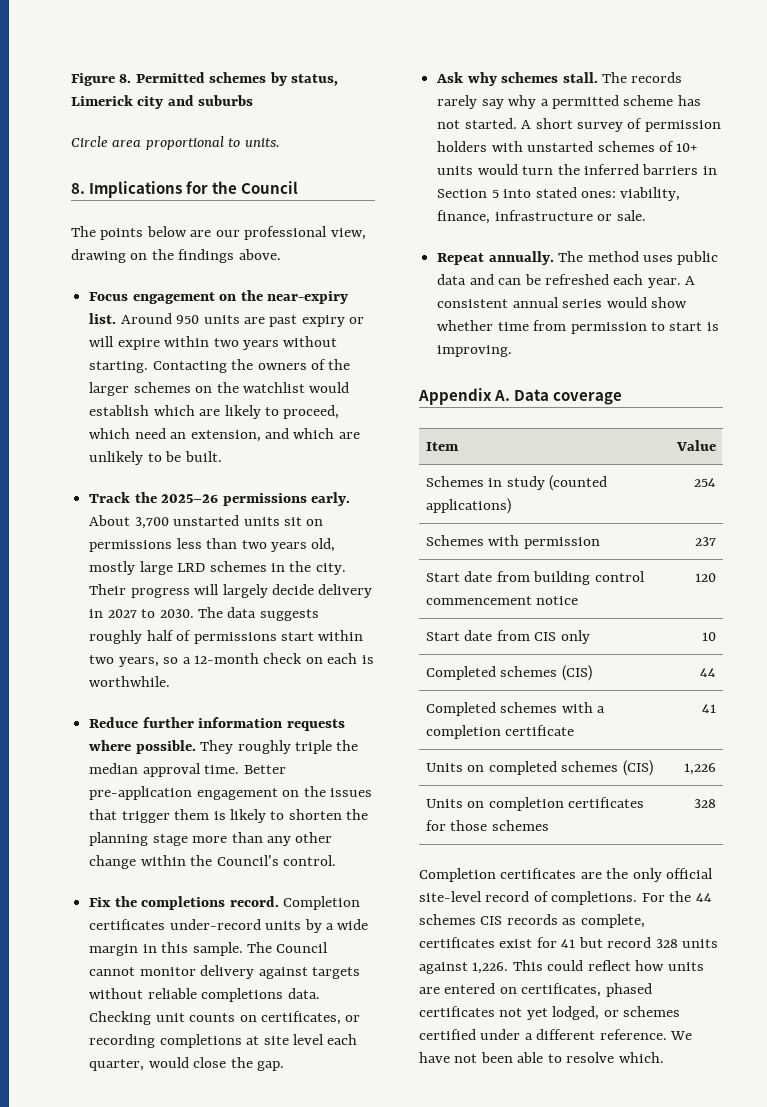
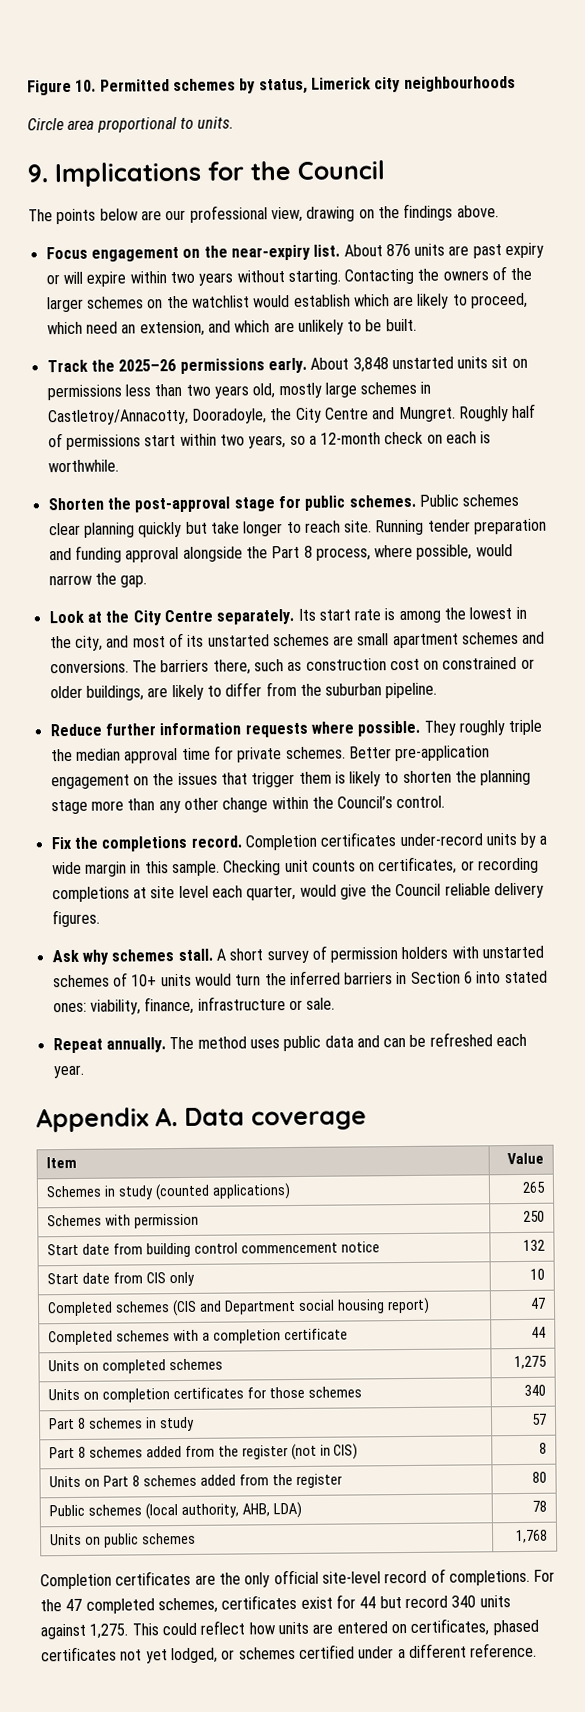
- Figure 8. Permitted schemes by status, Limerick city and suburbs
+ Figure 10. Permitted schemes by status, Limerick city neighbourhoods
- 8. Implications for the Council
+ 9. Implications for the Council
- Around 950 units are past expiry or will expire within two years without starting.
+ About 876 units are past expiry or will expire within two years without starting.
- About 3,700 unstarted units sit on permissions less than two years old, mostly large LRD schemes in the city. Their progress will largely decide delivery in 2027 to 2030. The data suggests roughly half of permissions start within two years, so a 12-month check on each is worthwhile.
+ About 3,848 unstarted units sit on permissions less than two years old, mostly large schemes in Castletroy/Annacotty, Dooradoyle, the City Centre and Mungret. Roughly half of permissions start within two years, so a 12-month check on each is worthwhile.
+ Shorten the post-approval stage for public schemes. Public schemes clear planning quickly but take longer to reach site. Running tender preparation and funding approval alongside the Part 8 process, where possible, would narrow the gap.
+ Look at the City Centre separately. Its start rate is among the lowest in the city, and most of its unstarted schemes are small apartment schemes and conversions. The barriers there, such as construction cost on constrained or older buildings, are likely to differ from the suburban pipeline.
- They roughly triple the median approval time.
+ They roughly triple the median approval time for private schemes.
- The Council cannot monitor delivery against targets without reliable completions data.
- Checking unit counts on certificates, or recording completions at site level each quarter, would close the gap.
- Ask why schemes stall. The records rarely say why a permitted scheme has not started.
+ Checking unit counts on certificates, or recording completions at site level each quarter, would give the Council reliable delivery figures.
+ Ask why schemes stall.
- A short survey of permission holders with unstarted schemes of 10+ units would turn the inferred barriers in Section 5 into stated ones: viability, finance, infrastructure or sale.
+ A short survey of permission holders with unstarted schemes of 10+ units would turn the inferred barriers in Section 6 into stated ones: viability, finance, infrastructure or sale.
- A consistent annual series would show whether time from permission to start is improving.
- Schemes in study (counted applications) | 254
+ Schemes in study (counted applications) | 265
- Schemes with permission | 237
+ Schemes with permission | 250
- Start date from building control commencement notice | 120
+ Start date from building control commencement notice | 132
- Completed schemes (CIS) | 44
+ Completed schemes (CIS and Department social housing report) | 47
- Completed schemes with a completion certificate | 41
+ Completed schemes with a completion certificate | 44
- Units on completed schemes (CIS) | 1,226
+ Units on completed schemes | 1,275
- Units on completion certificates for those schemes | 328
+ Units on completion certificates for those schemes | 340
+ Part 8 schemes in study | 57
+ Part 8 schemes added from the register (not in CIS) | 8
+ Units on Part 8 schemes added from the register | 80
+ Public schemes (local authority, AHB, LDA) | 78
+ Units on public schemes | 1,768
- For the 44 schemes CIS records as complete, certificates exist for 41 but record 328 units against 1,226.
+ For the 47 completed schemes, certificates exist for 44 but record 340 units against 1,275.
- We have not been able to resolve which.

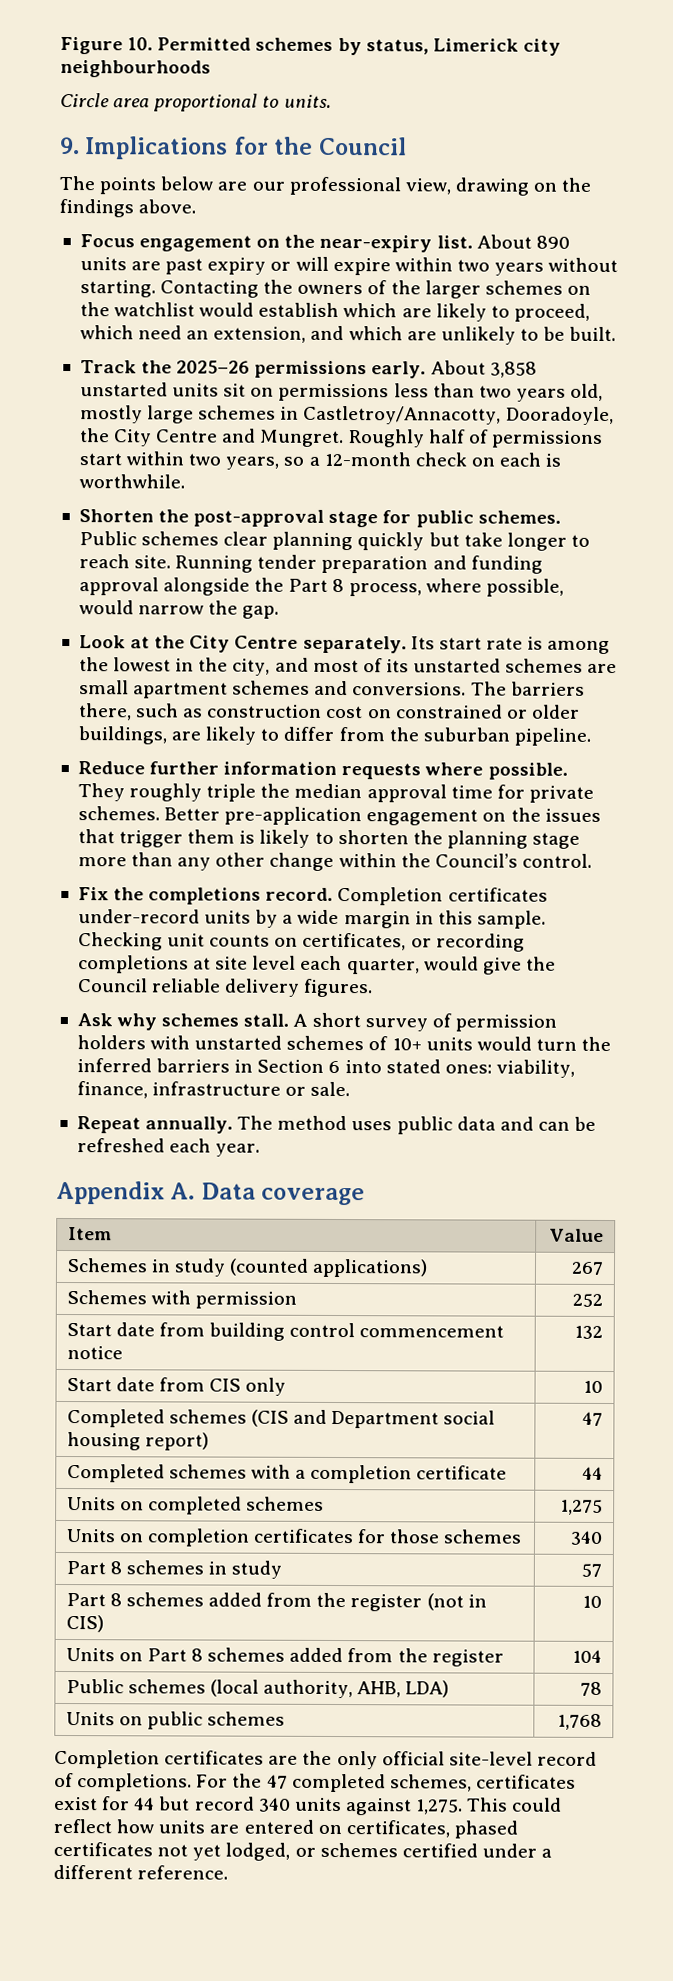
- About 876 units are past expiry or will expire within two years without starting.
+ About 890 units are past expiry or will expire within two years without starting.
- About 3,848 unstarted units sit on permissions less than two years old, mostly large schemes in Castletroy/Annacotty, Dooradoyle, the City Centre and Mungret.
+ About 3,858 unstarted units sit on permissions less than two years old, mostly large schemes in Castletroy/Annacotty, Dooradoyle, the City Centre and Mungret.
- Schemes in study (counted applications) | 265
+ Schemes in study (counted applications) | 267
- Schemes with permission | 250
+ Schemes with permission | 252
- Part 8 schemes added from the register (not in CIS) | 8
+ Part 8 schemes added from the register (not in CIS) | 10
- Units on Part 8 schemes added from the register | 80
+ Units on Part 8 schemes added from the register | 104

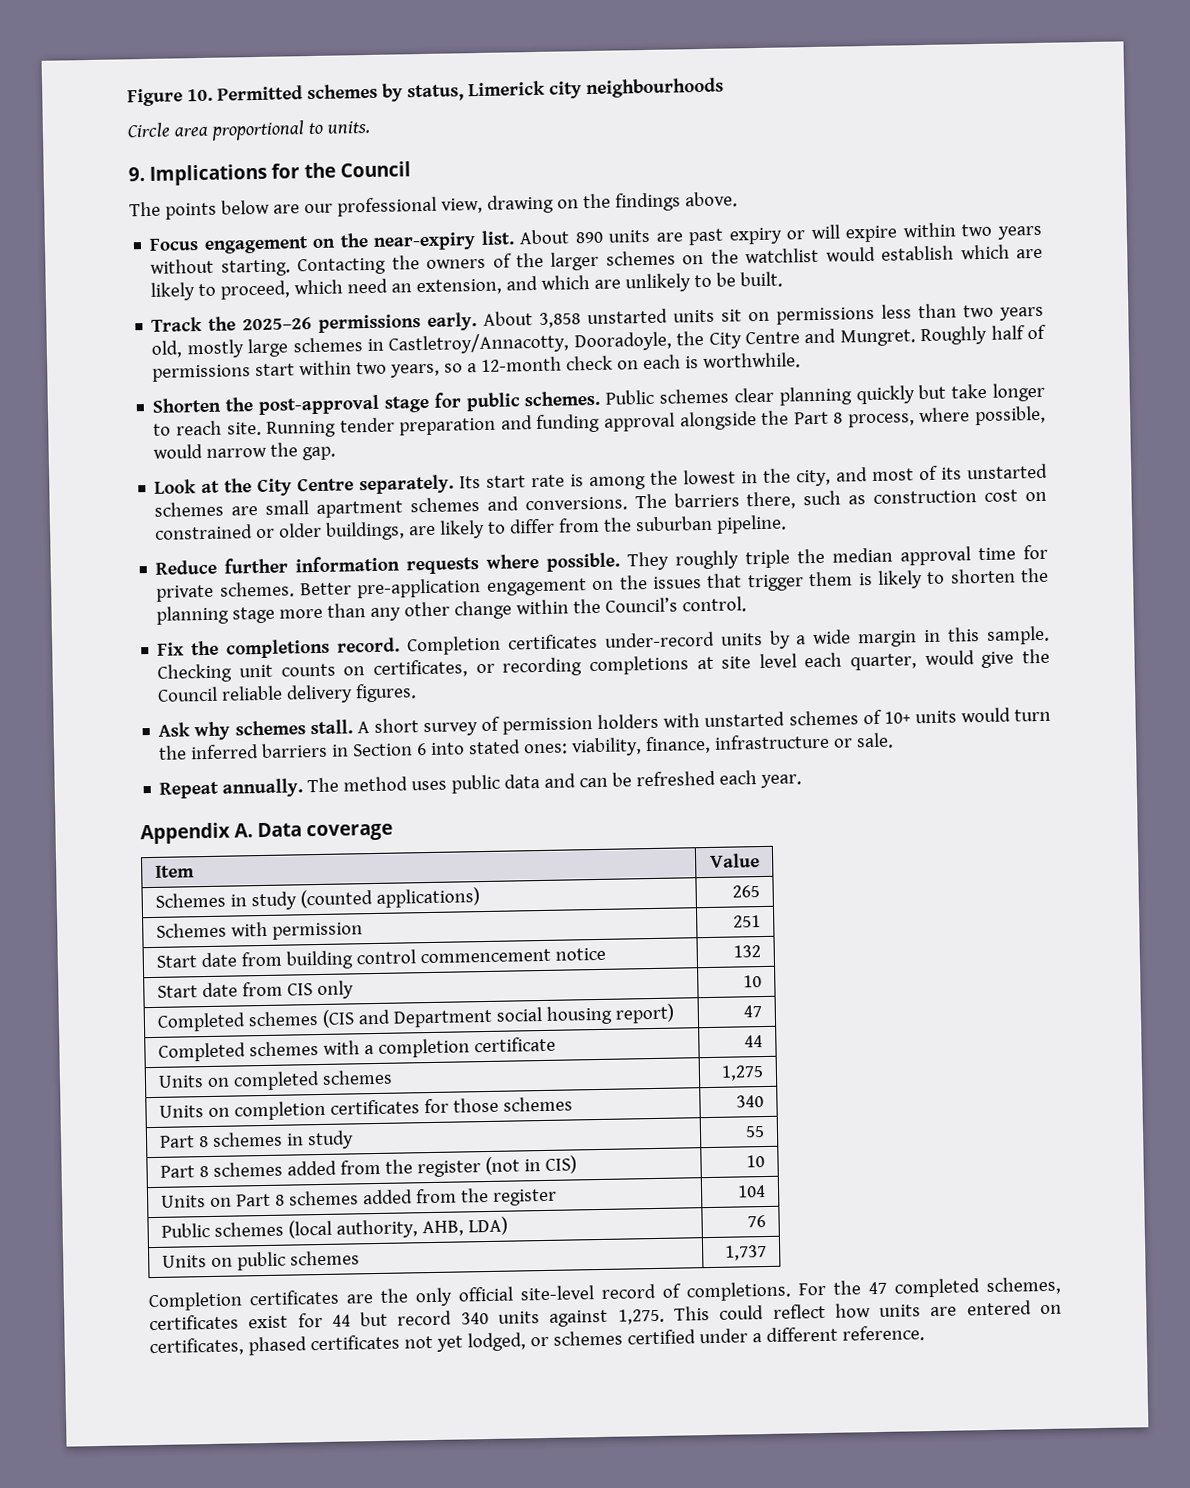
- Schemes in study (counted applications) | 267
+ Schemes in study (counted applications) | 265
- Schemes with permission | 252
+ Schemes with permission | 251
- Part 8 schemes in study | 57
+ Part 8 schemes in study | 55
- Public schemes (local authority, AHB, LDA) | 78
+ Public schemes (local authority, AHB, LDA) | 76
- Units on public schemes | 1,768
+ Units on public schemes | 1,737

